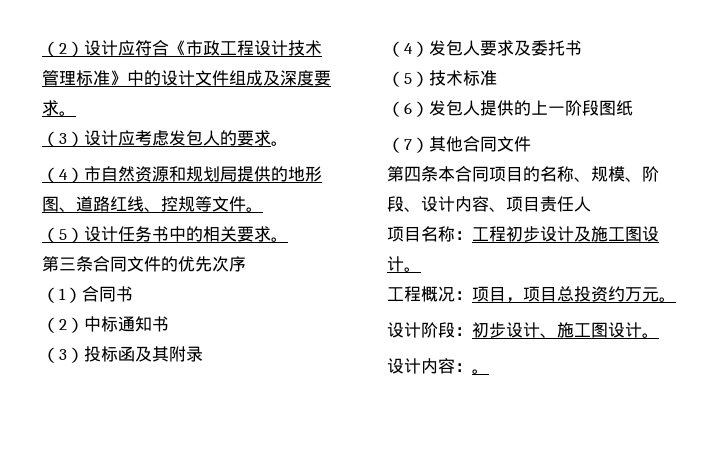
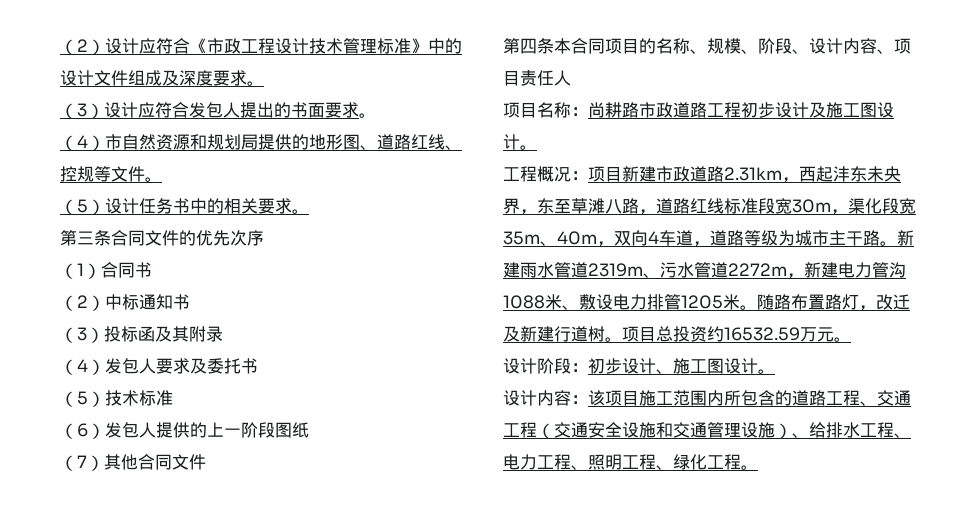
- （3）设计应考虑发包人的要求。
+ （3）设计应符合发包人提出的书面要求。
- 项目名称：工程初步设计及施工图设计。
+ 项目名称：尚耕路市政道路工程初步设计及施工图设计。
- 工程概况：项目，项目总投资约万元。
+ 工程概况：项目新建市政道路2.31km，西起沣东未央界，东至草滩八路，道路红线标准段宽30m，渠化段宽35m、40m，双向4车道，道路等级为城市主干路。新建雨水管道2319m、污水管道2272m，新建电力管沟1088米、敷设电力排管1205米。随路布置路灯，改迁及新建行道树。项目总投资约16532.59万元。
- 设计内容：。
+ 设计内容：该项目施工范围内所包含的道路工程、交通工程（交通安全设施和交通管理设施）、给排水工程、电力工程、照明工程、绿化工程。

